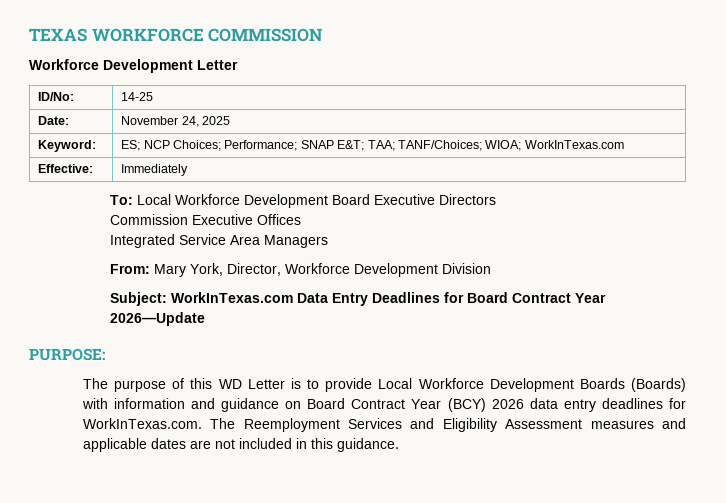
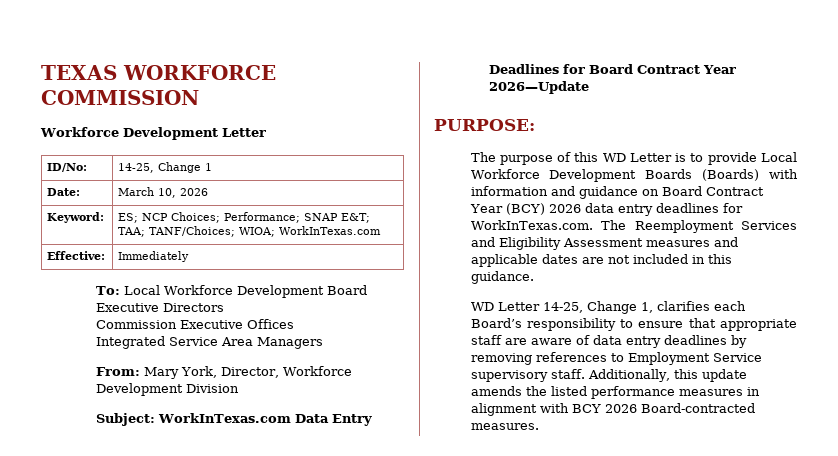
- ID/No: | 14-25
- Date: | November 24, 2025
+ ID/No: | 14-25, Change 1
+ Date: | March 10, 2026
+ WD Letter 14-25, Change 1, clarifies each Board’s responsibility to ensure that appropriate staff are aware of data entry deadlines by removing references to Employment Service supervisory staff. Additionally, this update amends the listed performance measures in alignment with BCY 2026 Board-contracted measures.

